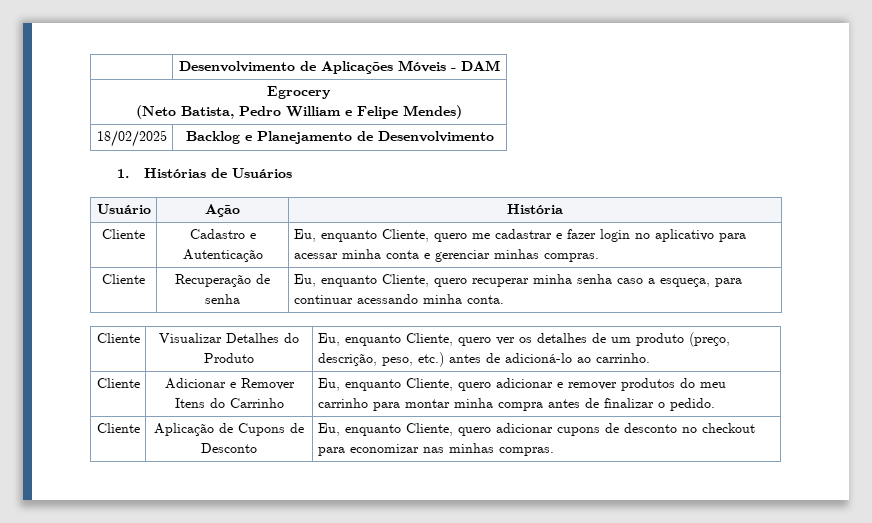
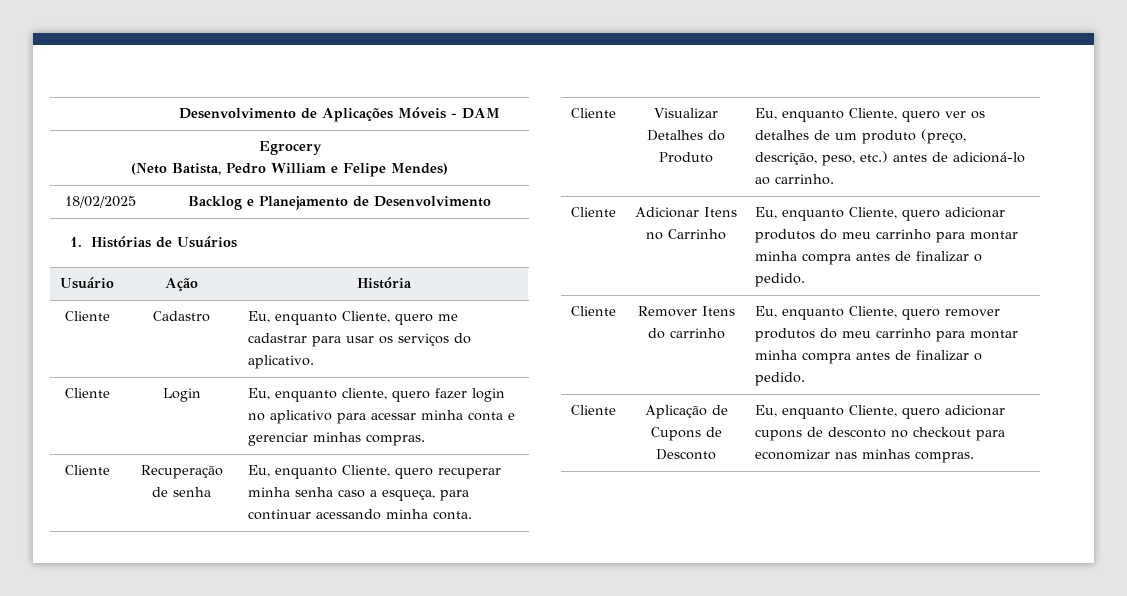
- Cliente | Cadastro e Autenticação | Eu, enquanto Cliente, quero me cadastrar e fazer login no aplicativo para acessar minha conta e gerenciar minhas compras.
+ Cliente | Cadastro | Eu, enquanto Cliente, quero me cadastrar para usar os serviços do aplicativo.
+ Cliente | Login | Eu, enquanto cliente, quero fazer login no aplicativo para acessar minha conta e gerenciar minhas compras.
- Cliente | Adicionar e Remover Itens do Carrinho | Eu, enquanto Cliente, quero adicionar e remover produtos do meu carrinho para montar minha compra antes de finalizar o pedido.
+ Cliente | Adicionar Itens no Carrinho | Eu, enquanto Cliente, quero adicionar produtos do meu carrinho para montar minha compra antes de finalizar o pedido.
+ Cliente | Remover Itens do carrinho | Eu, enquanto Cliente, quero remover produtos do meu carrinho para montar minha compra antes de finalizar o pedido.

